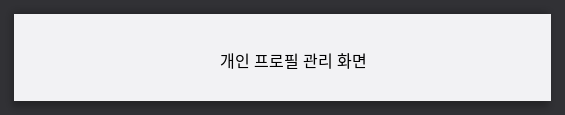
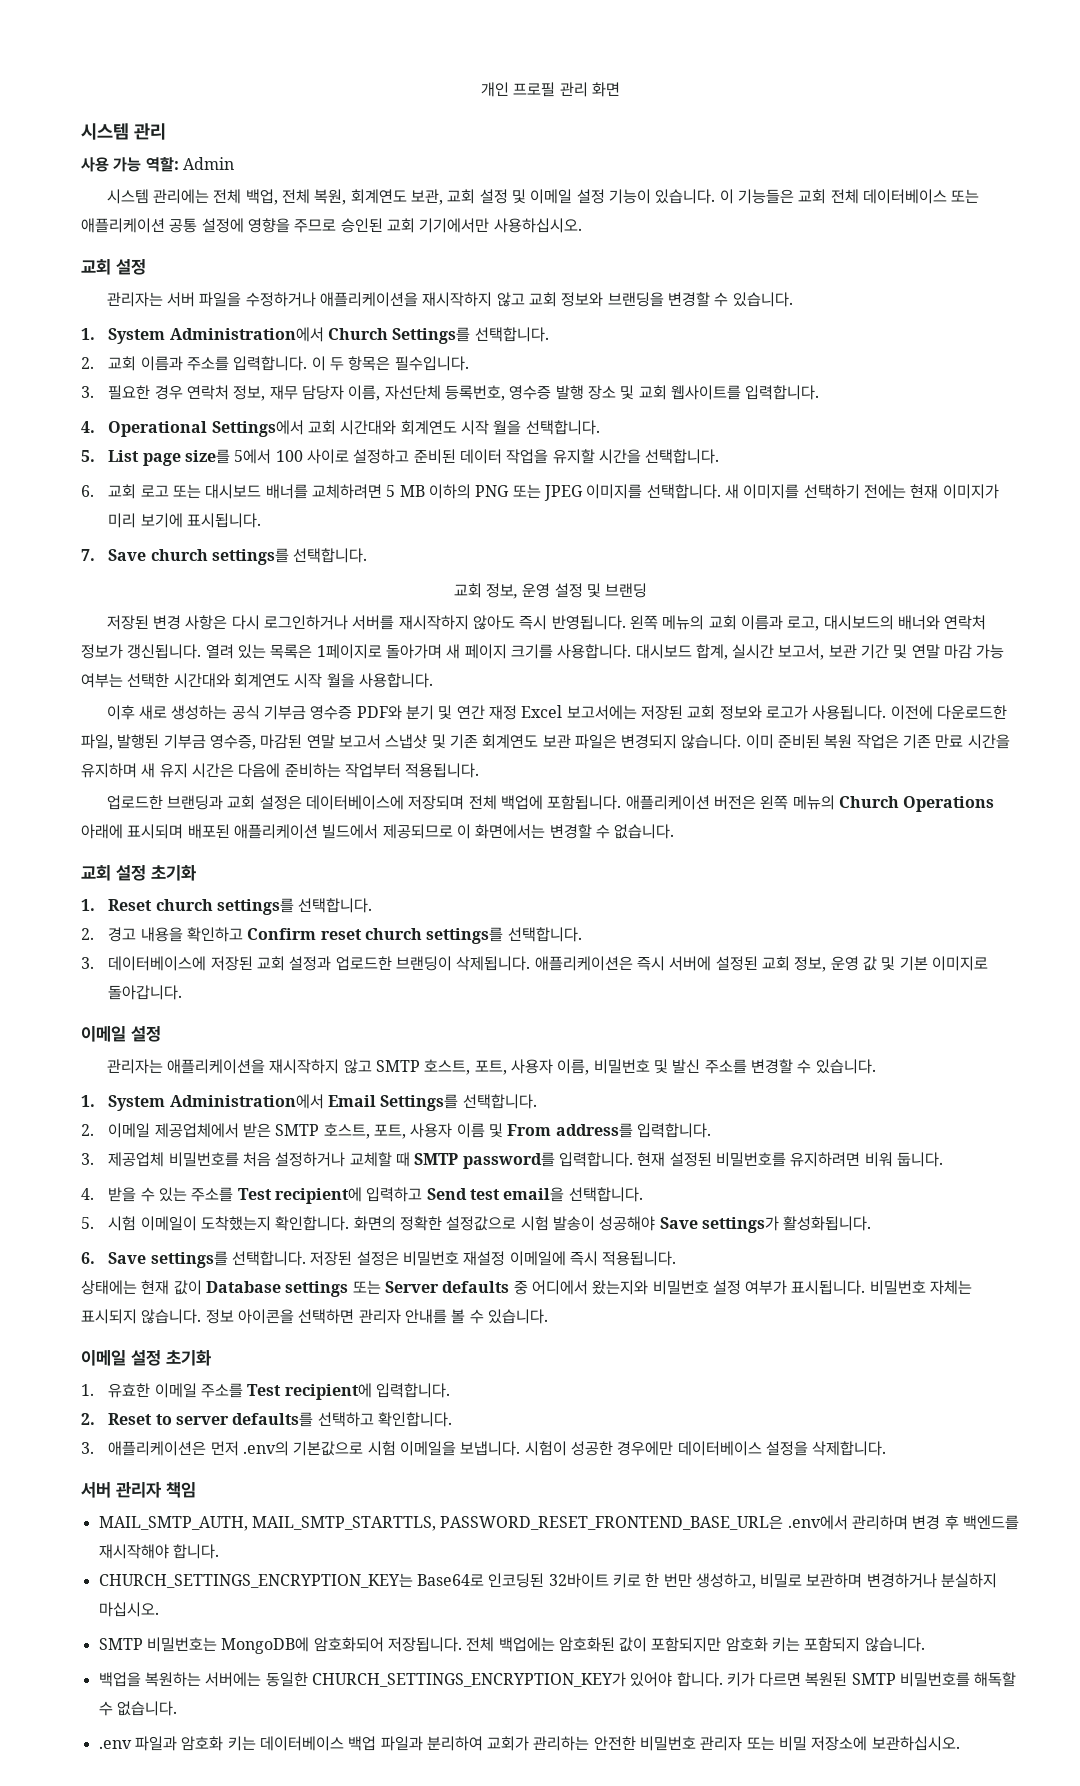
+ 시스템 관리
+ 사용 가능 역할: Admin
+ 시스템 관리에는 전체 백업, 전체 복원, 회계연도 보관, 교회 설정 및 이메일 설정 기능이 있습니다. 이 기능들은 교회 전체 데이터베이스 또는 애플리케이션 공통 설정에 영향을 주므로 승인된 교회 기기에서만 사용하십시오.
+ 교회 설정
+ 관리자는 서버 파일을 수정하거나 애플리케이션을 재시작하지 않고 교회 정보와 브랜딩을 변경할 수 있습니다.
+ 1. System Administration에서 Church Settings를 선택합니다.
+ 2. 교회 이름과 주소를 입력합니다. 이 두 항목은 필수입니다.
+ 3. 필요한 경우 연락처 정보, 재무 담당자 이름, 자선단체 등록번호, 영수증 발행 장소 및 교회 웹사이트를 입력합니다.
+ 4. Operational Settings에서 교회 시간대와 회계연도 시작 월을 선택합니다.
+ 5. List page size를 5에서 100 사이로 설정하고 준비된 데이터 작업을 유지할 시간을 선택합니다.
+ 6. 교회 로고 또는 대시보드 배너를 교체하려면 5 MB 이하의 PNG 또는 JPEG 이미지를 선택합니다. 새 이미지를 선택하기 전에는 현재 이미지가 미리 보기에 표시됩니다.
+ 7. Save church settings를 선택합니다.
+ 교회 정보, 운영 설정 및 브랜딩
+ 저장된 변경 사항은 다시 로그인하거나 서버를 재시작하지 않아도 즉시 반영됩니다. 왼쪽 메뉴의 교회 이름과 로고, 대시보드의 배너와 연락처 정보가 갱신됩니다. 열려 있는 목록은 1페이지로 돌아가며 새 페이지 크기를 사용합니다. 대시보드 합계, 실시간 보고서, 보관 기간 및 연말 마감 가능 여부는 선택한 시간대와 회계연도 시작 월을 사용합니다.
+ 이후 새로 생성하는 공식 기부금 영수증 PDF와 분기 및 연간 재정 Excel 보고서에는 저장된 교회 정보와 로고가 사용됩니다. 이전에 다운로드한 파일, 발행된 기부금 영수증, 마감된 연말 보고서 스냅샷 및 기존 회계연도 보관 파일은 변경되지 않습니다. 이미 준비된 복원 작업은 기존 만료 시간을 유지하며 새 유지 시간은 다음에 준비하는 작업부터 적용됩니다.
+ 업로드한 브랜딩과 교회 설정은 데이터베이스에 저장되며 전체 백업에 포함됩니다. 애플리케이션 버전은 왼쪽 메뉴의 Church Operations 아래에 표시되며 배포된 애플리케이션 빌드에서 제공되므로 이 화면에서는 변경할 수 없습니다.
+ 교회 설정 초기화
+ 1. Reset church settings를 선택합니다.
+ 2. 경고 내용을 확인하고 Confirm reset church settings를 선택합니다.
+ 3. 데이터베이스에 저장된 교회 설정과 업로드한 브랜딩이 삭제됩니다. 애플리케이션은 즉시 서버에 설정된 교회 정보, 운영 값 및 기본 이미지로 돌아갑니다.
+ 이메일 설정
+ 관리자는 애플리케이션을 재시작하지 않고 SMTP 호스트, 포트, 사용자 이름, 비밀번호 및 발신 주소를 변경할 수 있습니다.
+ 1. System Administration에서 Email Settings를 선택합니다.
+ 2. 이메일 제공업체에서 받은 SMTP 호스트, 포트, 사용자 이름 및 From address를 입력합니다.
+ 3. 제공업체 비밀번호를 처음 설정하거나 교체할 때 SMTP password를 입력합니다. 현재 설정된 비밀번호를 유지하려면 비워 둡니다.
+ 4. 받을 수 있는 주소를 Test recipient에 입력하고 Send test email을 선택합니다.
+ 5. 시험 이메일이 도착했는지 확인합니다. 화면의 정확한 설정값으로 시험 발송이 성공해야 Save settings가 활성화됩니다.
+ 6. Save settings를 선택합니다. 저장된 설정은 비밀번호 재설정 이메일에 즉시 적용됩니다.
+ 상태에는 현재 값이 Database settings 또는 Server defaults 중 어디에서 왔는지와 비밀번호 설정 여부가 표시됩니다. 비밀번호 자체는 표시되지 않습니다. 정보 아이콘을 선택하면 관리자 안내를 볼 수 있습니다.
+ 이메일 설정 초기화
+ 1. 유효한 이메일 주소를 Test recipient에 입력합니다.
+ 2. Reset to server defaults를 선택하고 확인합니다.
+ 3. 애플리케이션은 먼저 .env의 기본값으로 시험 이메일을 보냅니다. 시험이 성공한 경우에만 데이터베이스 설정을 삭제합니다.
+ 서버 관리자 책임
+ MAIL_SMTP_AUTH, MAIL_SMTP_STARTTLS, PASSWORD_RESET_FRONTEND_BASE_URL은 .env에서 관리하며 변경 후 백엔드를 재시작해야 합니다.
+ CHURCH_SETTINGS_ENCRYPTION_KEY는 Base64로 인코딩된 32바이트 키로 한 번만 생성하고, 비밀로 보관하며 변경하거나 분실하지 마십시오.
+ SMTP 비밀번호는 MongoDB에 암호화되어 저장됩니다. 전체 백업에는 암호화된 값이 포함되지만 암호화 키는 포함되지 않습니다.
+ 백업을 복원하는 서버에는 동일한 CHURCH_SETTINGS_ENCRYPTION_KEY가 있어야 합니다. 키가 다르면 복원된 SMTP 비밀번호를 해독할 수 없습니다.
+ .env 파일과 암호화 키는 데이터베이스 백업 파일과 분리하여 교회가 관리하는 안전한 비밀번호 관리자 또는 비밀 저장소에 보관하십시오.

